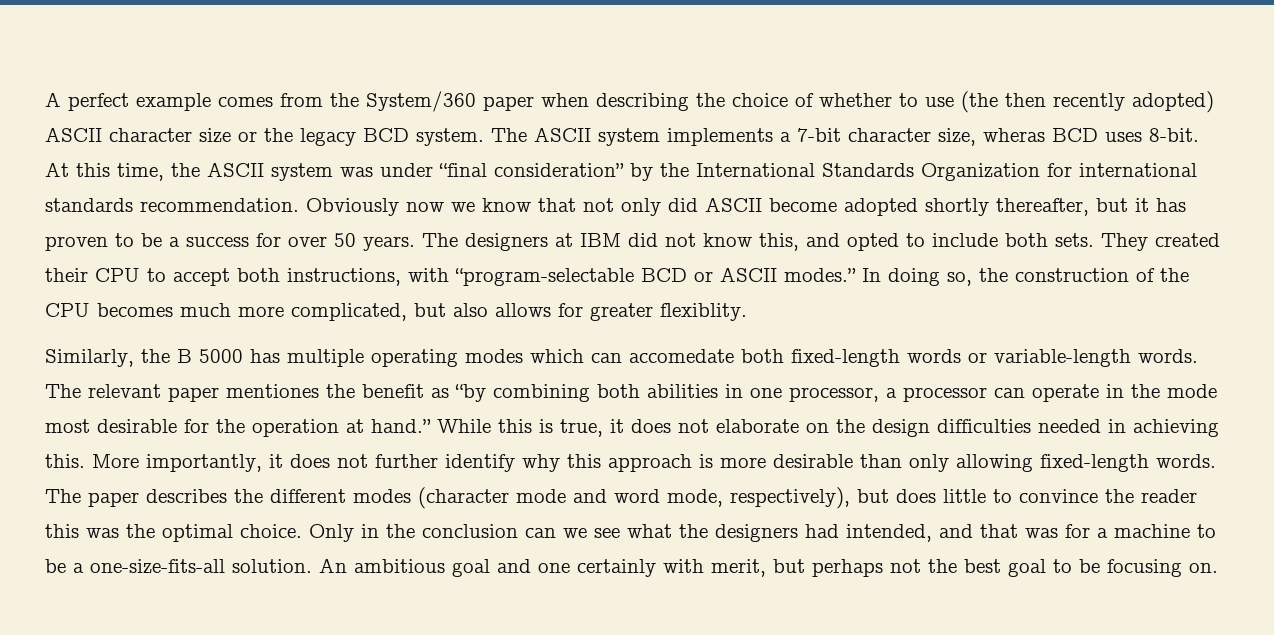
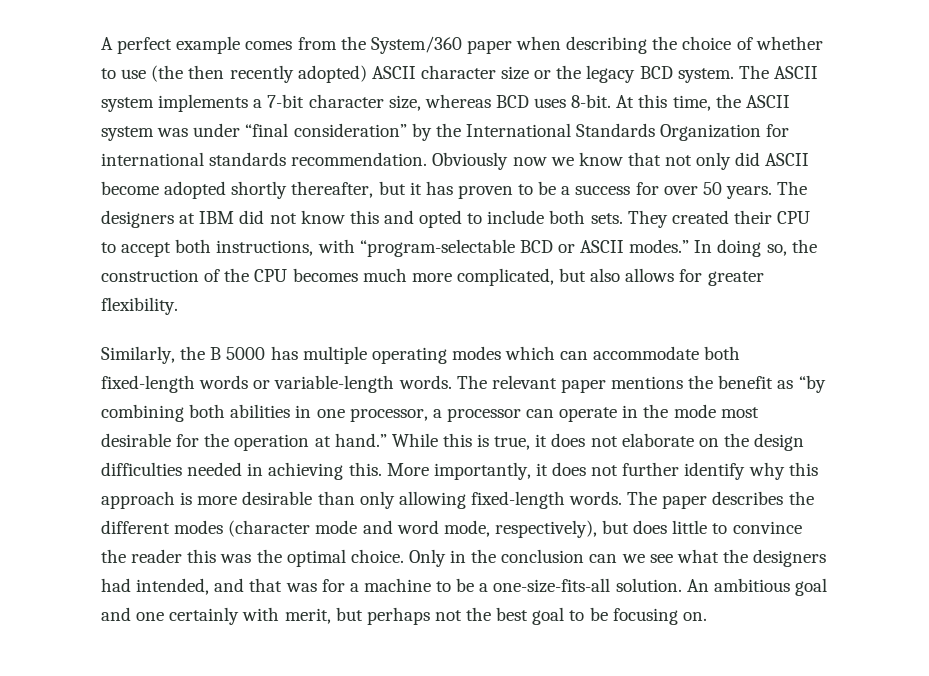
- The ASCII system implements a 7-bit character size, wheras BCD uses 8-bit.
+ The ASCII system implements a 7-bit character size, whereas BCD uses 8-bit.
- The designers at IBM did not know this, and opted to include both sets.
+ The designers at IBM did not know this and opted to include both sets.
- In doing so, the construction of the CPU becomes much more complicated, but also allows for greater flexiblity.
+ In doing so, the construction of the CPU becomes much more complicated, but also allows for greater flexibility.
- Similarly, the B 5000 has multiple operating modes which can accomedate both fixed-length words or variable-length words.
+ Similarly, the B 5000 has multiple operating modes which can accommodate both fixed-length words or variable-length words.
- The relevant paper mentiones the benefit as “by combining both abilities in one processor, a processor can operate in the mode most desirable for the operation at hand.”
+ The relevant paper mentions the benefit as “by combining both abilities in one processor, a processor can operate in the mode most desirable for the operation at hand.”

